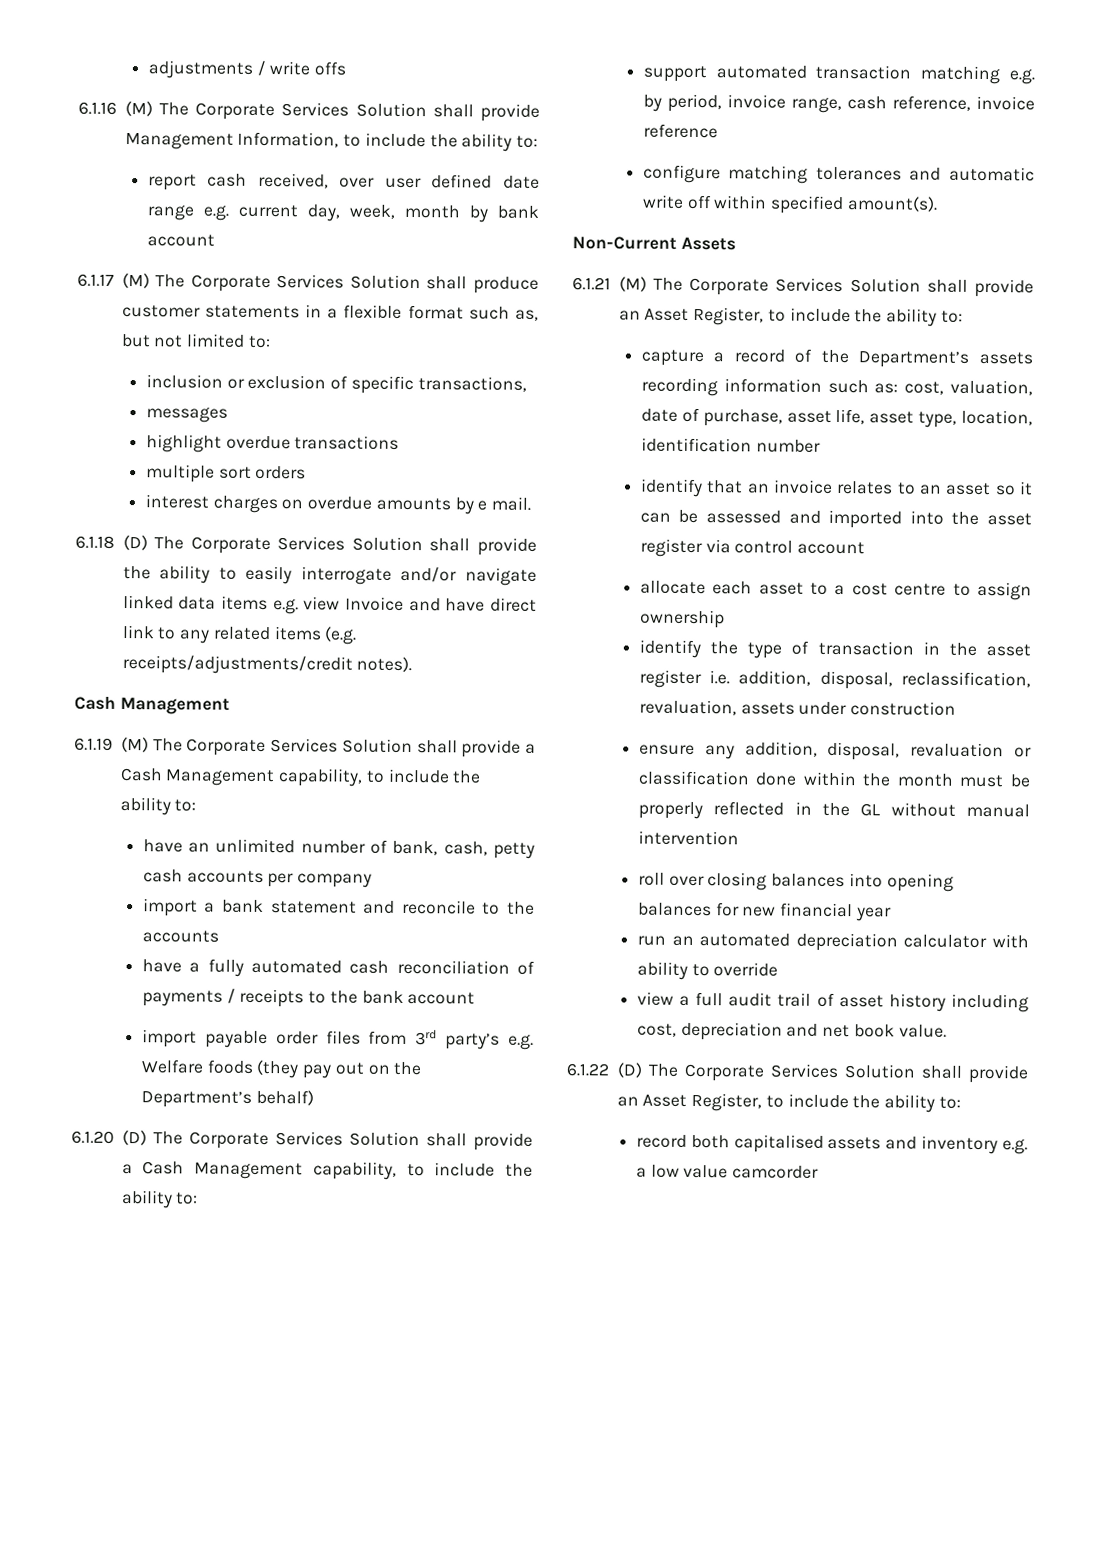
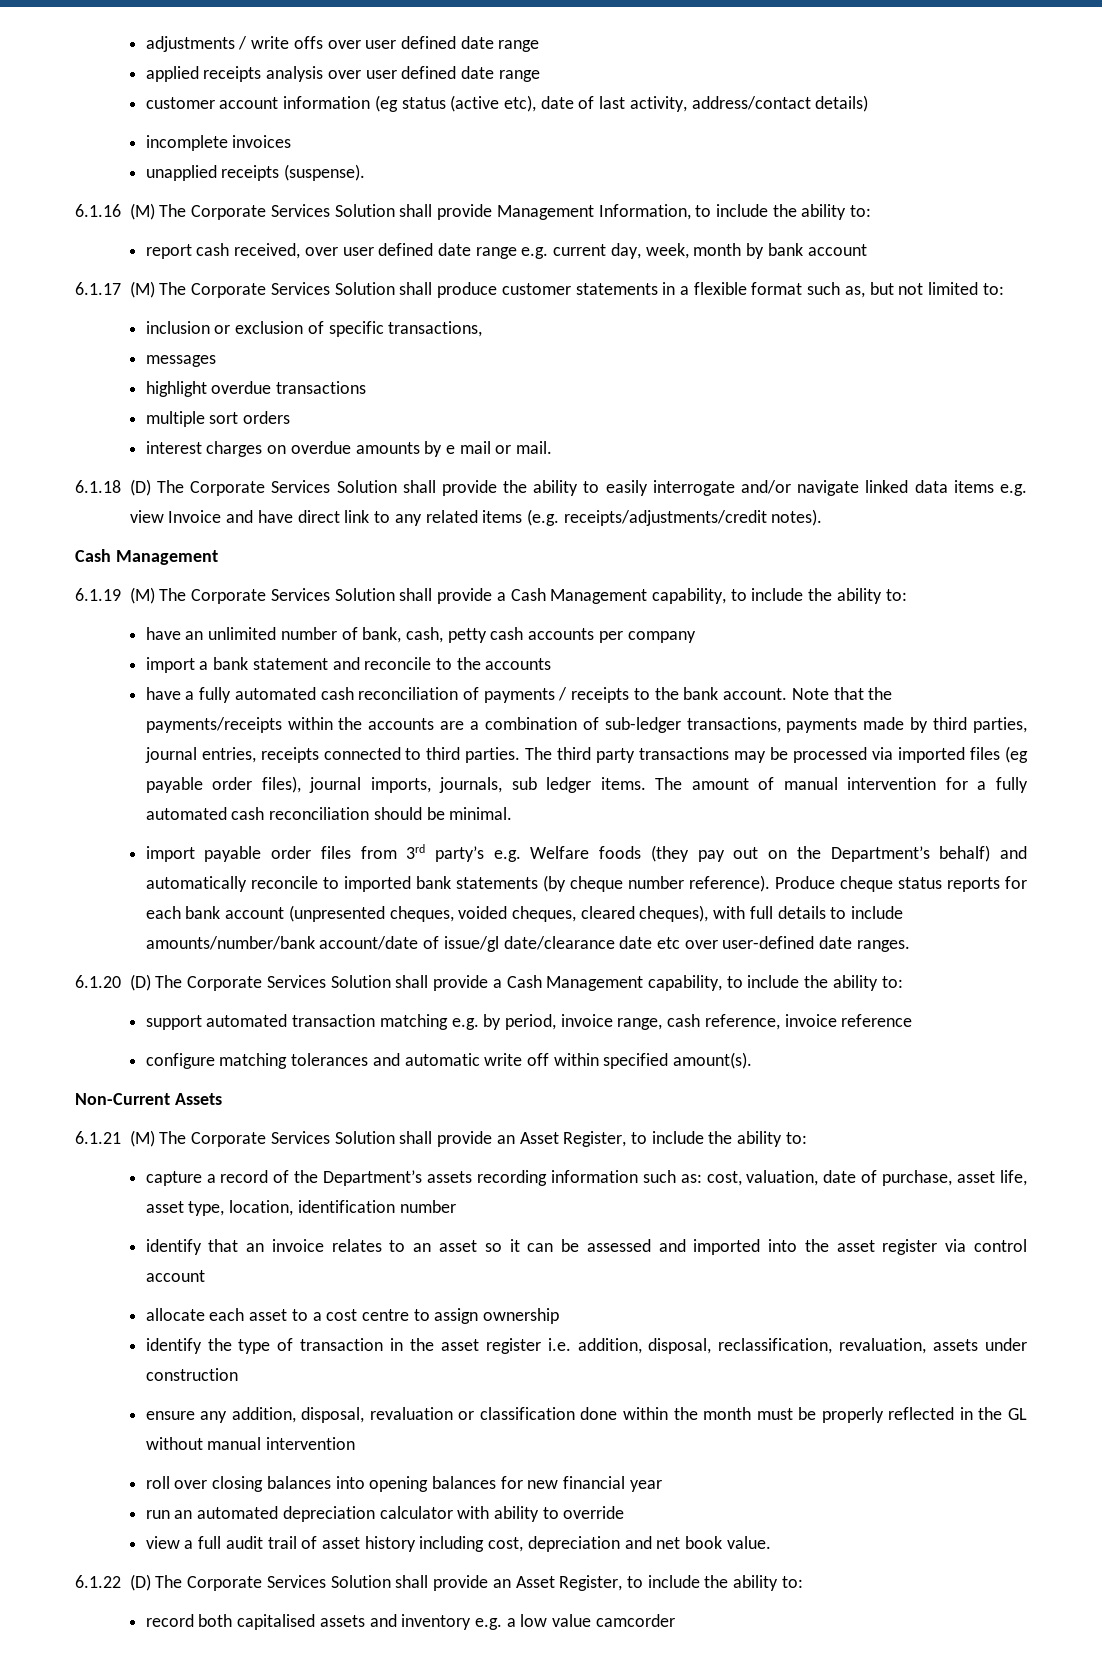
- adjustments / write offs
+ adjustments / write offs over user defined date range
+ applied receipts analysis over user defined date range
+ customer account information (eg status (active etc), date of last activity, address/contact details)
+ incomplete invoices
+ unapplied receipts (suspense).
- interest charges on overdue amounts by e mail.
+ interest charges on overdue amounts by e mail or mail.
- have a fully automated cash reconciliation of payments / receipts to the bank account
+ have a fully automated cash reconciliation of payments / receipts to the bank account. Note that the payments/receipts within the accounts are a combination of sub-ledger transactions, payments made by third parties, journal entries, receipts connected to third parties. The third party transactions may be processed via imported files (eg payable order files), journal imports, journals, sub ledger items. The amount of manual intervention for a fully automated cash reconciliation should be minimal.
- import payable order files from 3rd party’s e.g. Welfare foods (they pay out on the Department’s behalf)
+ import payable order files from 3rd party’s e.g. Welfare foods (they pay out on the Department’s behalf) and automatically reconcile to imported bank statements (by cheque number reference). Produce cheque status reports for each bank account (unpresented cheques, voided cheques, cleared cheques), with full details to include amounts/number/bank account/date of issue/gl date/clearance date etc over user-defined date ranges.

